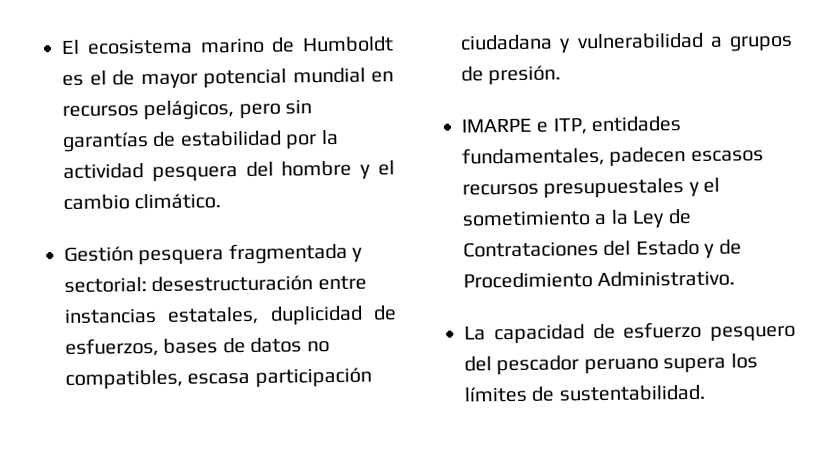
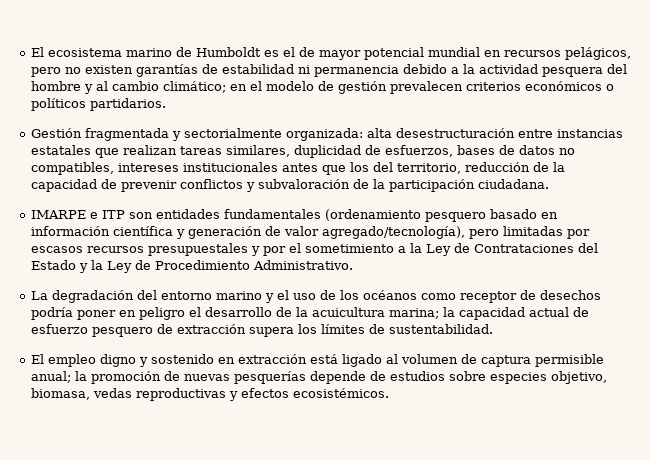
- El ecosistema marino de Humboldt es el de mayor potencial mundial en recursos pelágicos, pero sin garantías de estabilidad por la actividad pesquera del hombre y el cambio climático.
+ El ecosistema marino de Humboldt es el de mayor potencial mundial en recursos pelágicos, pero no existen garantías de estabilidad ni permanencia debido a la actividad pesquera del hombre y al cambio climático; en el modelo de gestión prevalecen criterios económicos o políticos partidarios.
- Gestión pesquera fragmentada y sectorial: desestructuración entre instancias estatales, duplicidad de esfuerzos, bases de datos no compatibles, escasa participación ciudadana y vulnerabilidad a grupos de presión.
- IMARPE e ITP, entidades fundamentales, padecen escasos recursos presupuestales y el sometimiento a la Ley de Contrataciones del Estado y de Procedimiento Administrativo.
+ Gestión fragmentada y sectorialmente organizada: alta desestructuración entre instancias estatales que realizan tareas similares, duplicidad de esfuerzos, bases de datos no compatibles, intereses institucionales antes que los del territorio, reducción de la capacidad de prevenir conflictos y subvaloración de la participación ciudadana.
+ IMARPE e ITP son entidades fundamentales (ordenamiento pesquero basado en información científica y generación de valor agregado/tecnología), pero limitadas por escasos recursos presupuestales y por el sometimiento a la Ley de Contrataciones del Estado y la Ley de Procedimiento Administrativo.
- La capacidad de esfuerzo pesquero del pescador peruano supera los límites de sustentabilidad.
+ La degradación del entorno marino y el uso de los océanos como receptor de desechos podría poner en peligro el desarrollo de la acuicultura marina; la capacidad actual de esfuerzo pesquero de extracción supera los límites de sustentabilidad.
+ El empleo digno y sostenido en extracción está ligado al volumen de captura permisible anual; la promoción de nuevas pesquerías depende de estudios sobre especies objetivo, biomasa, vedas reproductivas y efectos ecosistémicos.

